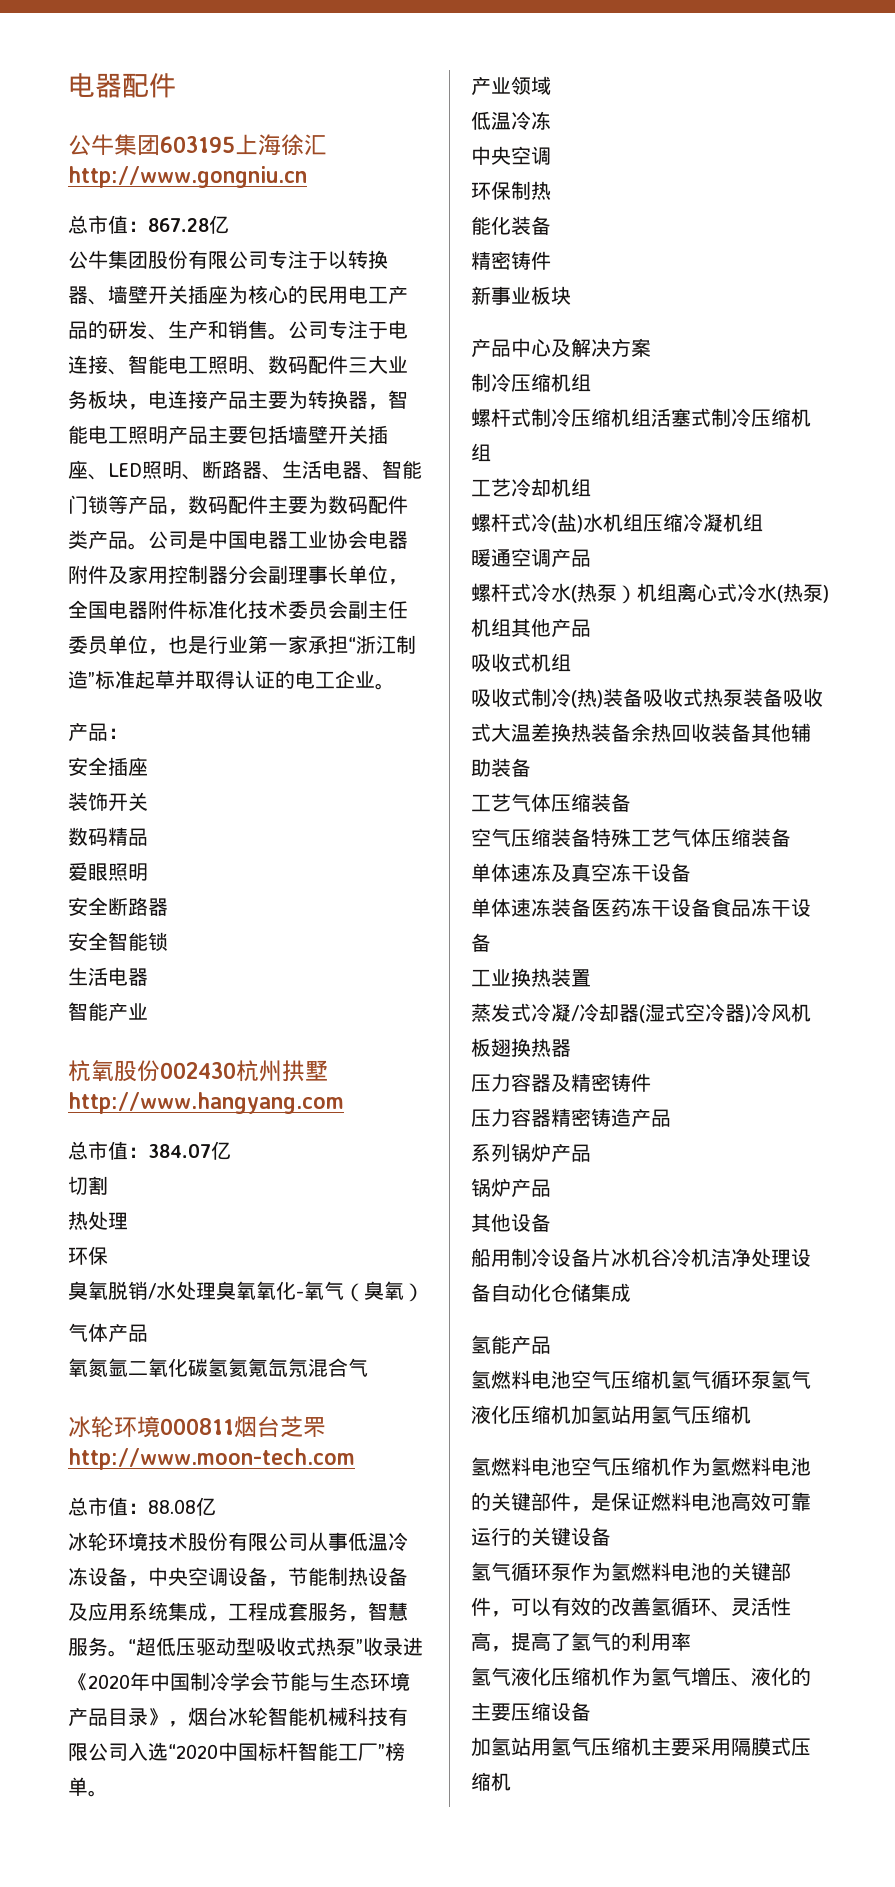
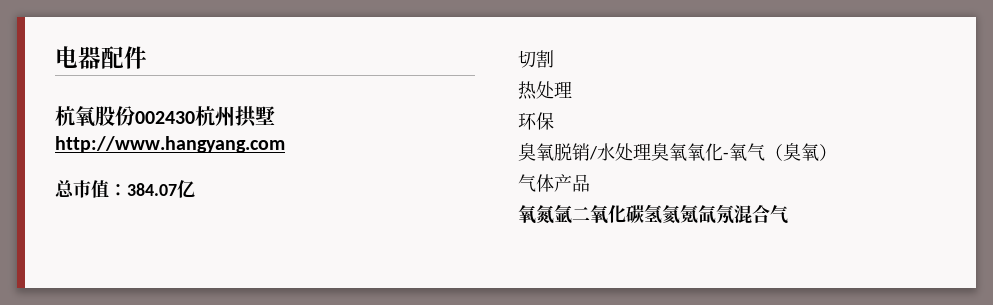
- 公牛集团603195上海徐汇http://www.gongniu.cn
- 总市值：867.28亿
- 公牛集团股份有限公司专注于以转换器、墙壁开关插座为核心的民用电工产品的研发、生产和销售。公司专注于电连接、智能电工照明、数码配件三大业务板块，电连接产品主要为转换器，智能电工照明产品主要包括墙壁开关插座、LED照明、断路器、生活电器、智能门锁等产品，数码配件主要为数码配件类产品。公司是中国电器工业协会电器附件及家用控制器分会副理事长单位，全国电器附件标准化技术委员会副主任委员单位，也是行业第一家承担“浙江制造”标准起草并取得认证的电工企业。
- 产品：
- 安全插座
- 装饰开关
- 数码精品
- 爱眼照明
- 安全断路器
- 安全智能锁
- 生活电器
- 智能产业
- 冰轮环境000811烟台芝罘http://www.moon-tech.com
- 总市值：88.08亿
- 冰轮环境技术股份有限公司从事低温冷冻设备，中央空调设备，节能制热设备及应用系统集成，工程成套服务，智慧服务。“超低压驱动型吸收式热泵”收录进《2020年中国制冷学会节能与生态环境产品目录》，烟台冰轮智能机械科技有限公司入选“2020中国标杆智能工厂”榜单。
- 产业领域
- 低温冷冻
- 中央空调
- 环保制热
- 能化装备
- 精密铸件
- 新事业板块
- 产品中心及解决方案
- 制冷压缩机组
- 螺杆式制冷压缩机组活塞式制冷压缩机组
- 工艺冷却机组
- 螺杆式冷(盐)水机组压缩冷凝机组
- 暖通空调产品
- 螺杆式冷水(热泵）机组离心式冷水(热泵)机组其他产品
- 吸收式机组
- 吸收式制冷(热)装备吸收式热泵装备吸收式大温差换热装备余热回收装备其他辅助装备
- 工艺气体压缩装备
- 空气压缩装备特殊工艺气体压缩装备
- 单体速冻及真空冻干设备
- 单体速冻装备医药冻干设备食品冻干设备
- 工业换热装置
- 蒸发式冷凝/冷却器(湿式空冷器)冷风机板翅换热器
- 压力容器及精密铸件
- 压力容器精密铸造产品
- 系列锅炉产品
- 锅炉产品
- 其他设备
- 船用制冷设备片冰机谷冷机洁净处理设备自动化仓储集成
- 氢能产品
- 氢燃料电池空气压缩机氢气循环泵氢气液化压缩机加氢站用氢气压缩机
- 氢燃料电池空气压缩机作为氢燃料电池的关键部件，是保证燃料电池高效可靠运行的关键设备
- 氢气循环泵作为氢燃料电池的关键部件，可以有效的改善氢循环、灵活性高，提高了氢气的利用率
- 氢气液化压缩机作为氢气增压、液化的主要压缩设备
- 加氢站用氢气压缩机主要采用隔膜式压缩机

